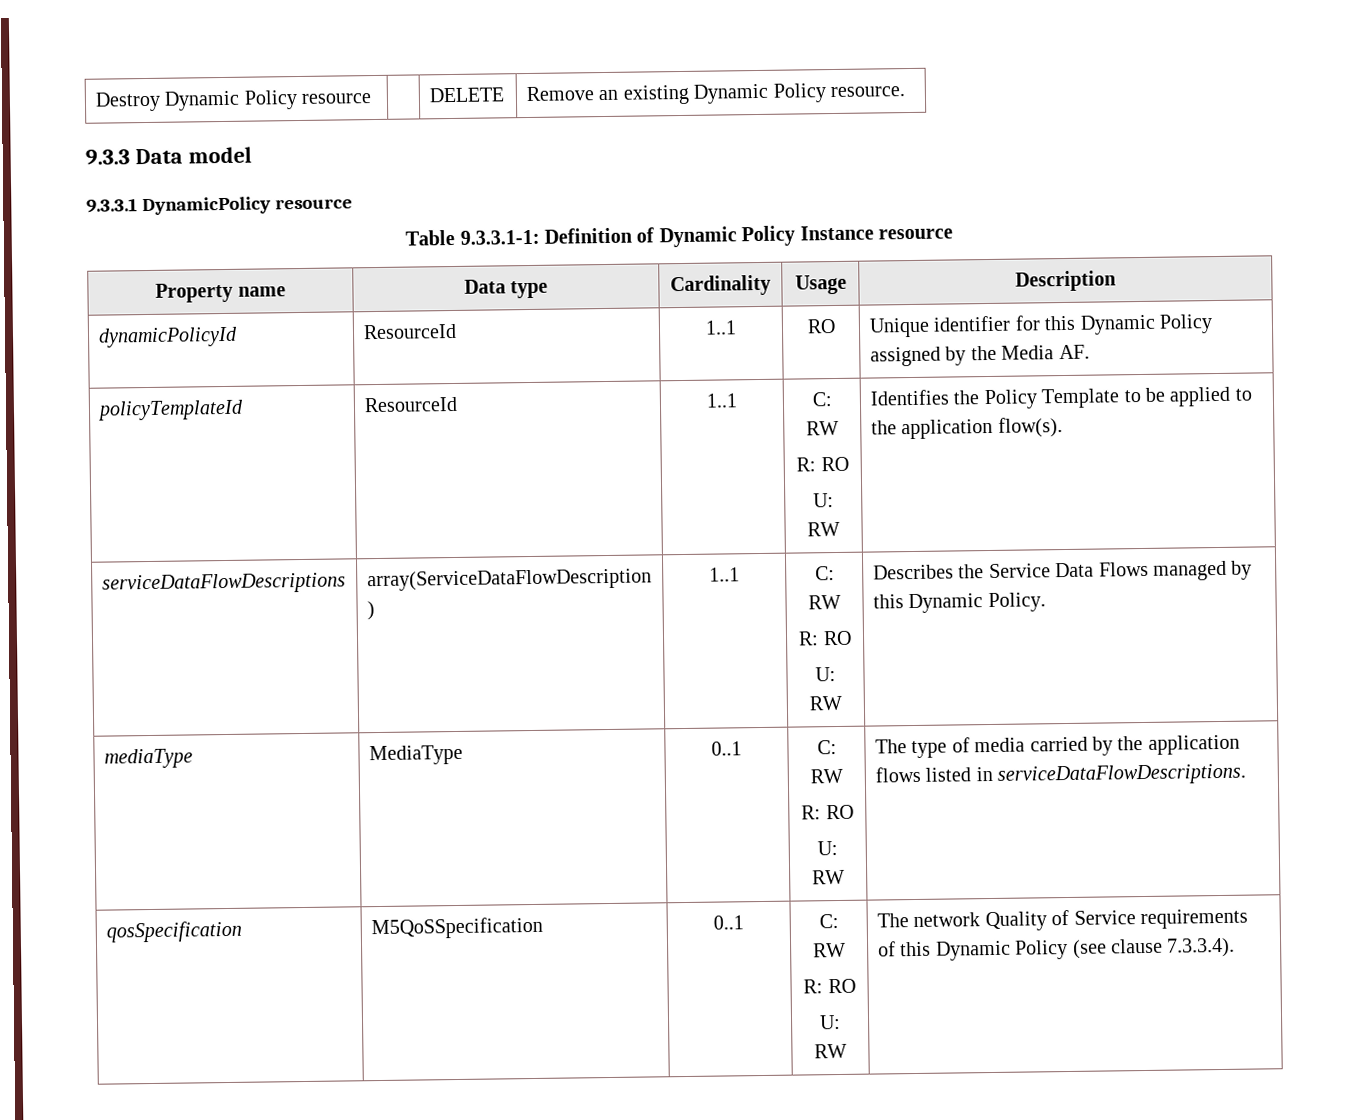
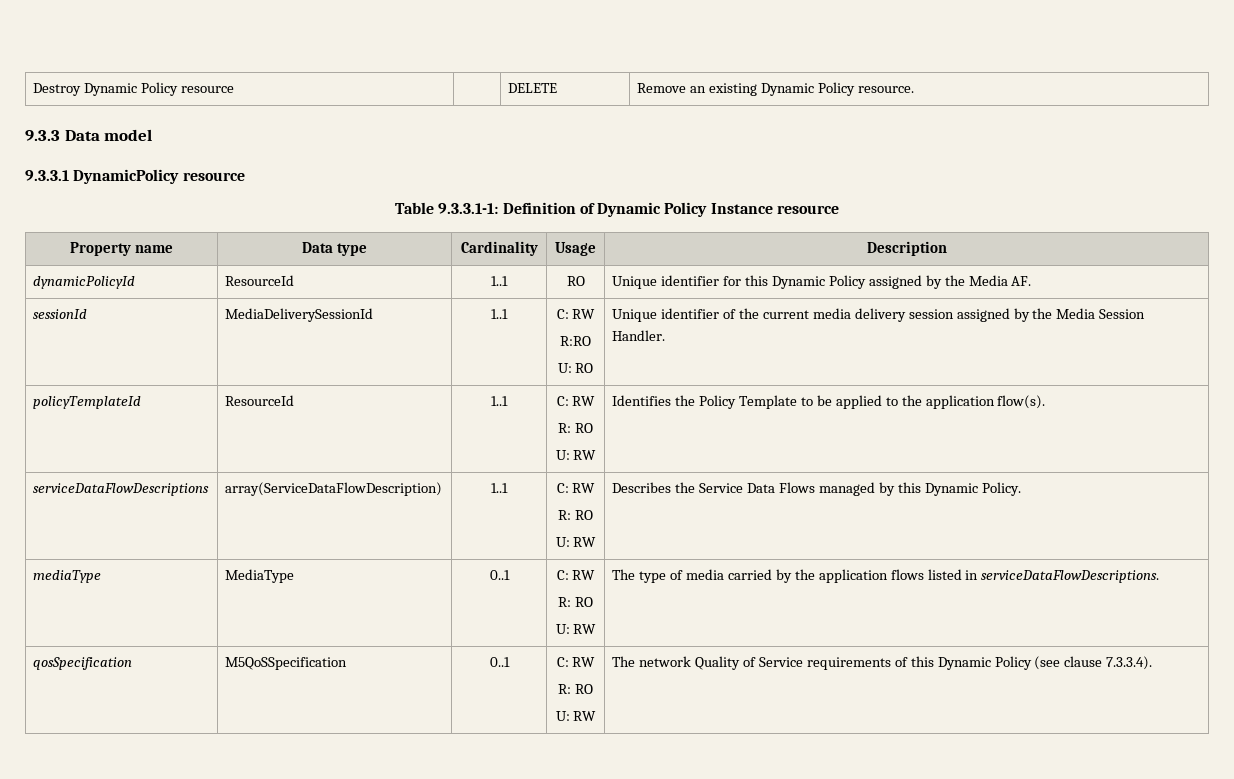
+ sessionId | MediaDeliverySessionId | 1..1 | C: RW
+ R:RO
+ U: RO | Unique identifier of the current media delivery session assigned by the Media Session Handler.

